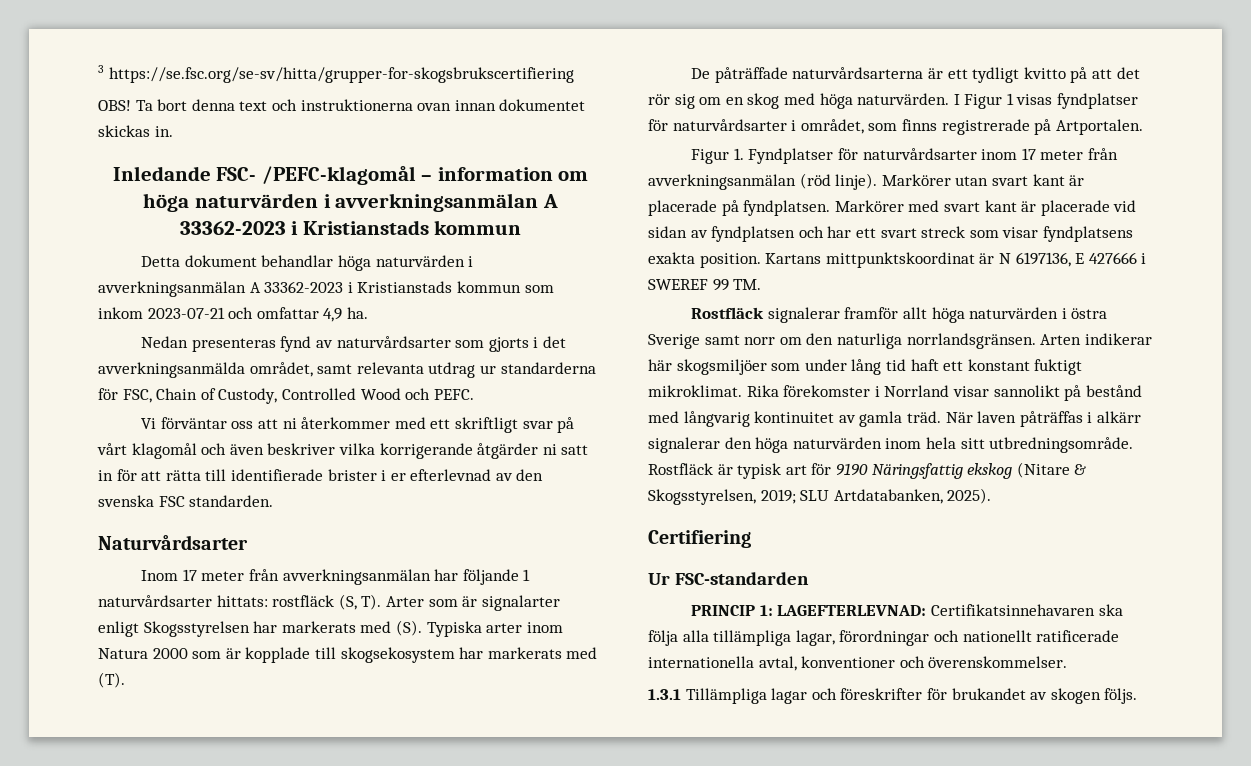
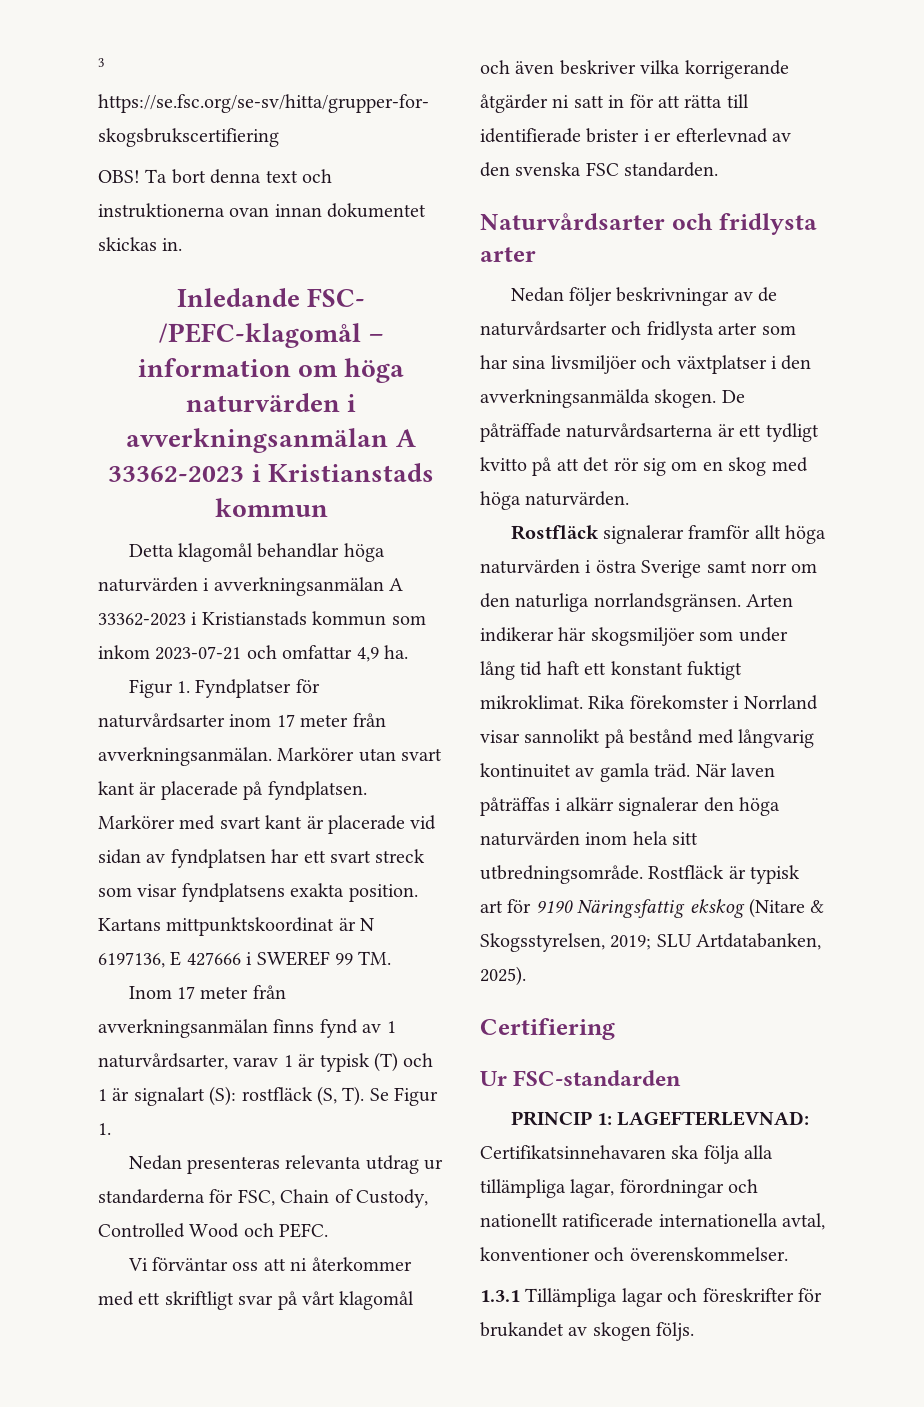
- Detta dokument behandlar höga naturvärden i avverkningsanmälan A 33362-2023 i Kristianstads kommun som inkom 2023-07-21 och omfattar 4,9 ha.
+ Detta klagomål behandlar höga naturvärden i avverkningsanmälan A 33362-2023 i Kristianstads kommun som inkom 2023-07-21 och omfattar 4,9 ha.
- Nedan presenteras fynd av naturvårdsarter som gjorts i det avverkningsanmälda området, samt relevanta utdrag ur standarderna för FSC, Chain of Custody, Controlled Wood och PEFC.
+ Figur 1. Fyndplatser för naturvårdsarter inom 17 meter från avverkningsanmälan. Markörer utan svart kant är placerade på fyndplatsen. Markörer med svart kant är placerade vid sidan av fyndplatsen har ett svart streck som visar fyndplatsens exakta position. Kartans mittpunktskoordinat är N 6197136, E 427666 i SWEREF 99 TM.
+ Inom 17 meter från avverkningsanmälan finns fynd av 1 naturvårdsarter, varav 1 är typisk (T) och 1 är signalart (S): rostfläck (S, T). Se Figur 1.
+ Nedan presenteras relevanta utdrag ur standarderna för FSC, Chain of Custody, Controlled Wood och PEFC.
- Naturvårdsarter
- Inom 17 meter från avverkningsanmälan har följande 1 naturvårdsarter hittats: rostfläck (S, T). Arter som är signalarter enligt Skogsstyrelsen har markerats med (S). Typiska arter inom Natura 2000 som är kopplade till skogsekosystem har markerats med (T).
- De påträffade naturvårdsarterna är ett tydligt kvitto på att det rör sig om en skog med höga naturvärden. I Figur 1 visas fyndplatser för naturvårdsarter i området, som finns registrerade på Artportalen.
- Figur 1. Fyndplatser för naturvårdsarter inom 17 meter från avverkningsanmälan (röd linje). Markörer utan svart kant är placerade på fyndplatsen. Markörer med svart kant är placerade vid sidan av fyndplatsen och har ett svart streck som visar fyndplatsens exakta position. Kartans mittpunktskoordinat är N 6197136, E 427666 i SWEREF 99 TM.
+ Naturvårdsarter och fridlysta arter
+ Nedan följer beskrivningar av de naturvårdsarter och fridlysta arter som har sina livsmiljöer och växtplatser i den avverkningsanmälda skogen. De påträffade naturvårdsarterna är ett tydligt kvitto på att det rör sig om en skog med höga naturvärden.

